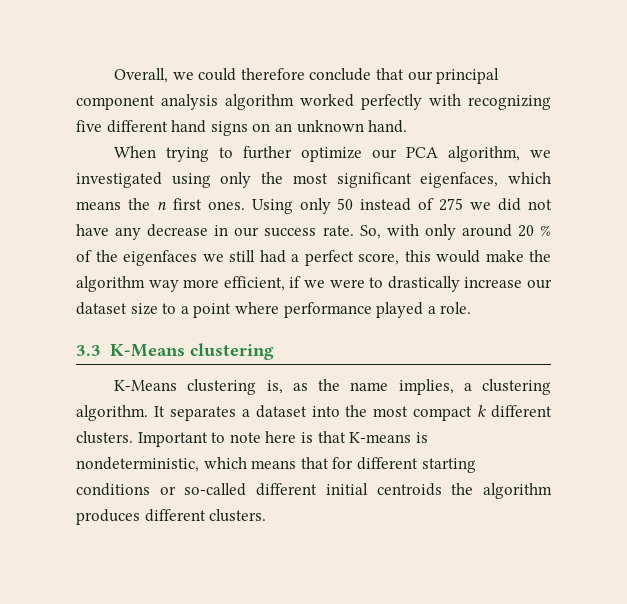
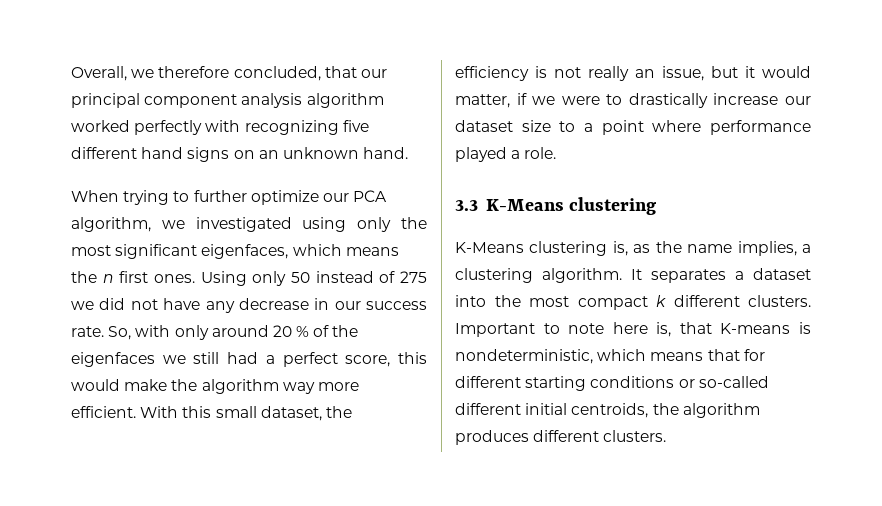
- Overall, we could therefore conclude that our principal component analysis algorithm worked perfectly with recognizing five different hand signs on an unknown hand.
+ Overall, we therefore concluded, that our principal component analysis algorithm worked perfectly with recognizing five different hand signs on an unknown hand.
- So, with only around 20 % of the eigenfaces we still had a perfect score, this would make the algorithm way more efficient, if we were to drastically increase our dataset size to a point where performance played a role.
+ So, with only around 20 % of the eigenfaces we still had a perfect score, this would make the algorithm way more efficient. With this small dataset, the efficiency is not really an issue, but it would matter, if we were to drastically increase our dataset size to a point where performance played a role.
- Important to note here is that K-means is nondeterministic, which means that for different starting conditions or so-called different initial centroids the algorithm produces different clusters.
+ Important to note here is, that K-means is nondeterministic, which means that for different starting conditions or so-called different initial centroids, the algorithm produces different clusters.

